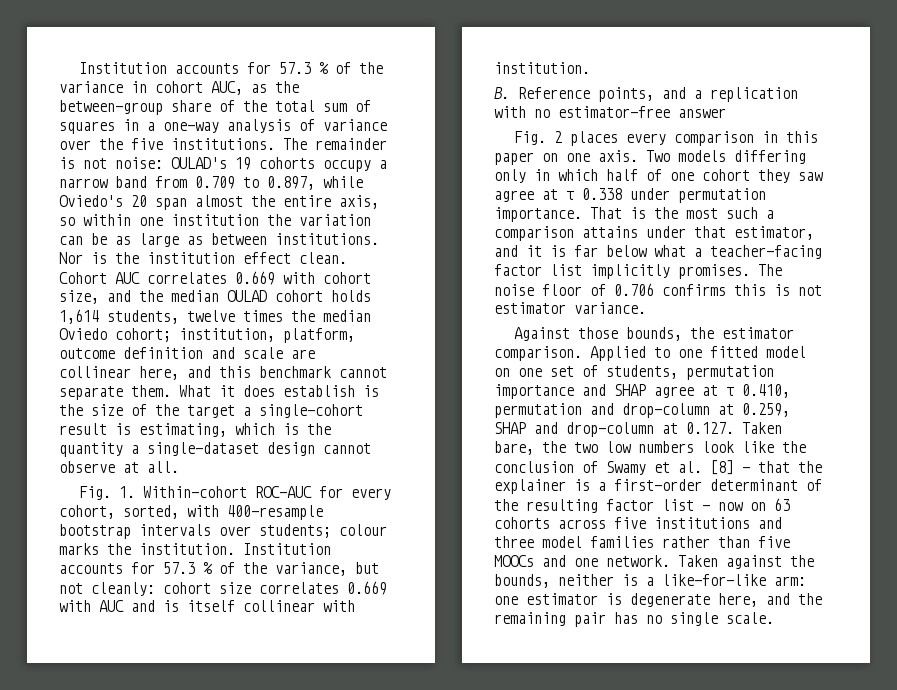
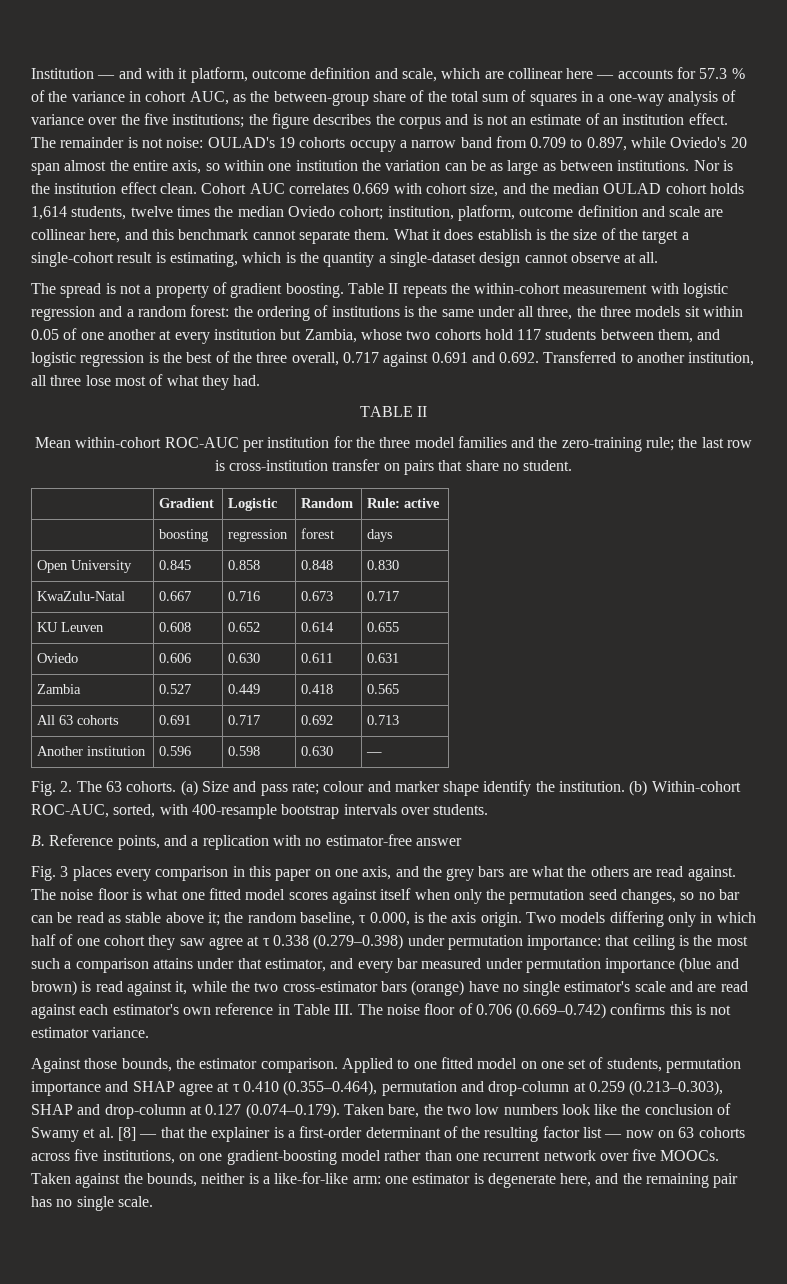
- Institution accounts for 57.3 % of the variance in cohort AUC, as the between-group share of the total sum of squares in a one-way analysis of variance over the five institutions.
+ Institution — and with it platform, outcome definition and scale, which are collinear here — accounts for 57.3 % of the variance in cohort AUC, as the between-group share of the total sum of squares in a one-way analysis of variance over the five institutions; the figure describes the corpus and is not an estimate of an institution effect.
- Fig. 1. Within-cohort ROC-AUC for every cohort, sorted, with 400-resample bootstrap intervals over students; colour marks the institution. Institution accounts for 57.3 % of the variance, but not cleanly: cohort size correlates 0.669 with AUC and is itself collinear with institution.
+ The spread is not a property of gradient boosting. Table II repeats the within-cohort measurement with logistic regression and a random forest: the ordering of institutions is the same under all three, the three models sit within 0.05 of one another at every institution but Zambia, whose two cohorts hold 117 students between them, and logistic regression is the best of the three overall, 0.717 against 0.691 and 0.692. Transferred to another institution, all three lose most of what they had.
+ TABLE II
+ Mean within-cohort ROC-AUC per institution for the three model families and the zero-training rule; the last row is cross-institution transfer on pairs that share no student.
+ | Gradient | Logistic | Random | Rule: active
+ | boosting | regression | forest | days
+ Open University | 0.845 | 0.858 | 0.848 | 0.830
+ KwaZulu-Natal | 0.667 | 0.716 | 0.673 | 0.717
+ KU Leuven | 0.608 | 0.652 | 0.614 | 0.655
+ Oviedo | 0.606 | 0.630 | 0.611 | 0.631
+ Zambia | 0.527 | 0.449 | 0.418 | 0.565
+ All 63 cohorts | 0.691 | 0.717 | 0.692 | 0.713
+ Another institution | 0.596 | 0.598 | 0.630 | —
+ Fig. 2. The 63 cohorts. (a) Size and pass rate; colour and marker shape identify the institution. (b) Within-cohort ROC-AUC, sorted, with 400-resample bootstrap intervals over students.
- Fig. 2 places every comparison in this paper on one axis.
+ Fig. 3 places every comparison in this paper on one axis, and the grey bars are what the others are read against. The noise floor is what one fitted model scores against itself when only the permutation seed changes, so no bar can be read as stable above it; the random baseline, τ 0.000, is the axis origin.
- Two models differing only in which half of one cohort they saw agree at τ 0.338 under permutation importance. That is the most such a comparison attains under that estimator, and it is far below what a teacher-facing factor list implicitly promises. The noise floor of 0.706 confirms this is not estimator variance.
+ Two models differing only in which half of one cohort they saw agree at τ 0.338 (0.279–0.398) under permutation importance: that ceiling is the most such a comparison attains under that estimator, and every bar measured under permutation importance (blue and brown) is read against it, while the two cross-estimator bars (orange) have no single estimator's scale and are read against each estimator's own reference in Table III. The noise floor of 0.706 (0.669–0.742) confirms this is not estimator variance.
- Applied to one fitted model on one set of students, permutation importance and SHAP agree at τ 0.410, permutation and drop-column at 0.259, SHAP and drop-column at 0.127. Taken bare, the two low numbers look like the conclusion of Swamy et al. [8] — that the explainer is a first-order determinant of the resulting factor list — now on 63 cohorts across five institutions and three model families rather than five MOOCs and one network.
+ Applied to one fitted model on one set of students, permutation importance and SHAP agree at τ 0.410 (0.355–0.464), permutation and drop-column at 0.259 (0.213–0.303), SHAP and drop-column at 0.127 (0.074–0.179). Taken bare, the two low numbers look like the conclusion of Swamy et al. [8] — that the explainer is a first-order determinant of the resulting factor list — now on 63 cohorts across five institutions, on one gradient-boosting model rather than one recurrent network over five MOOCs.

